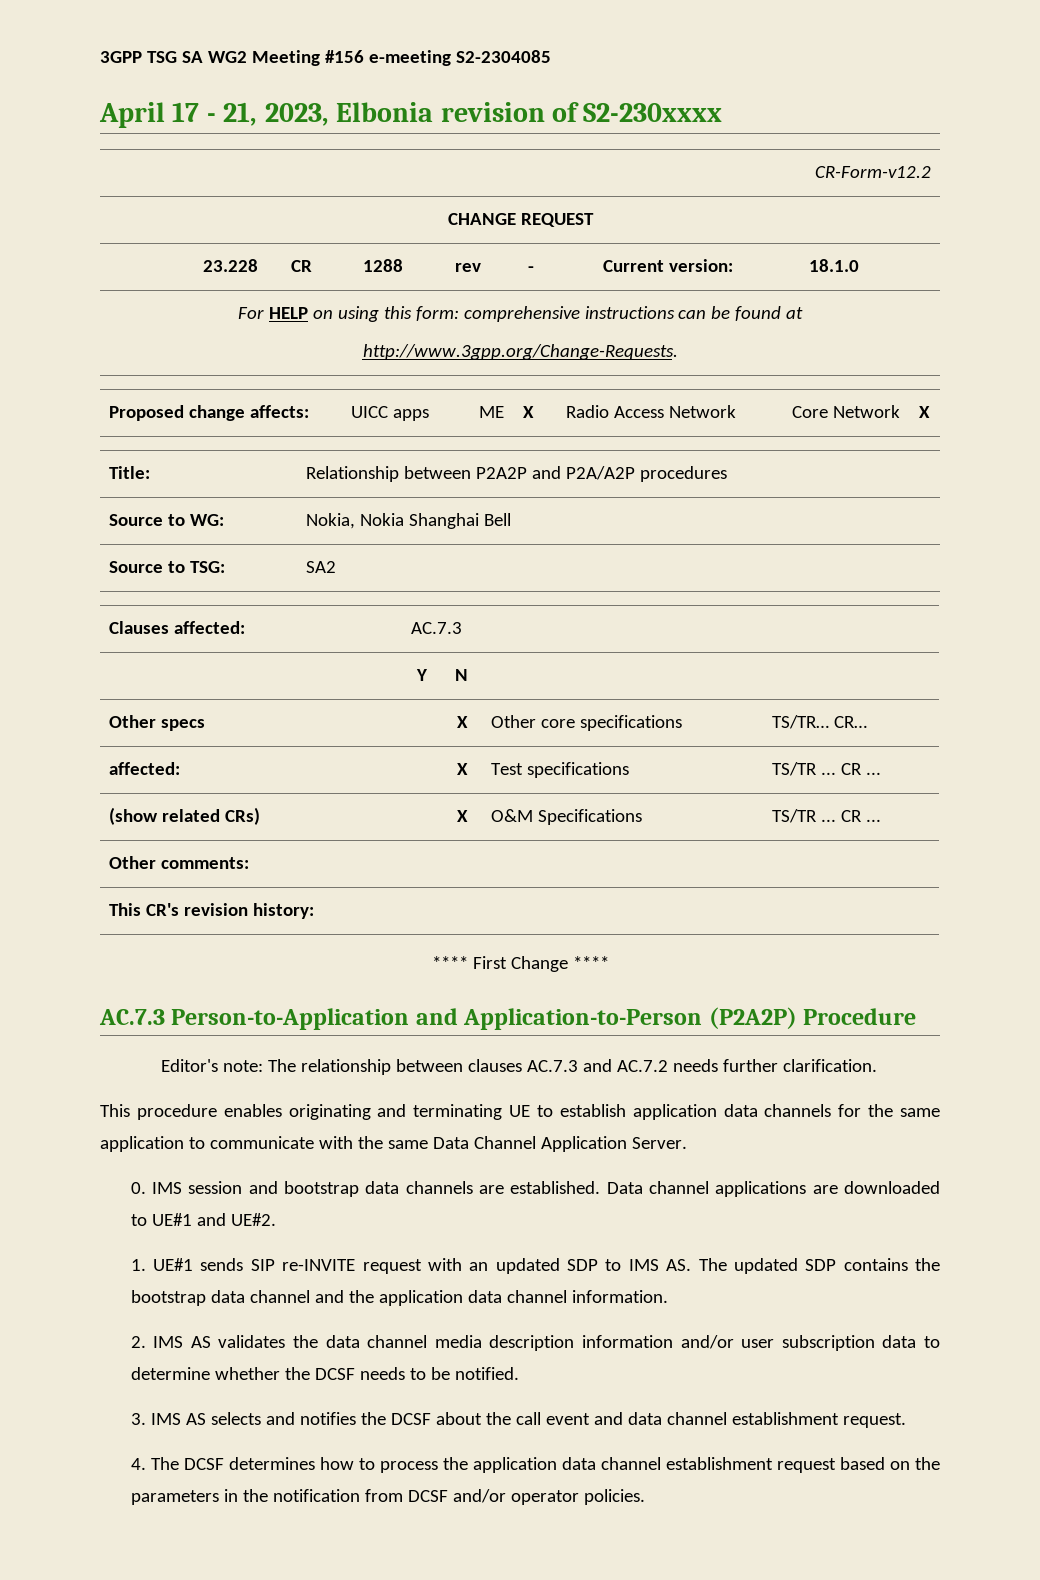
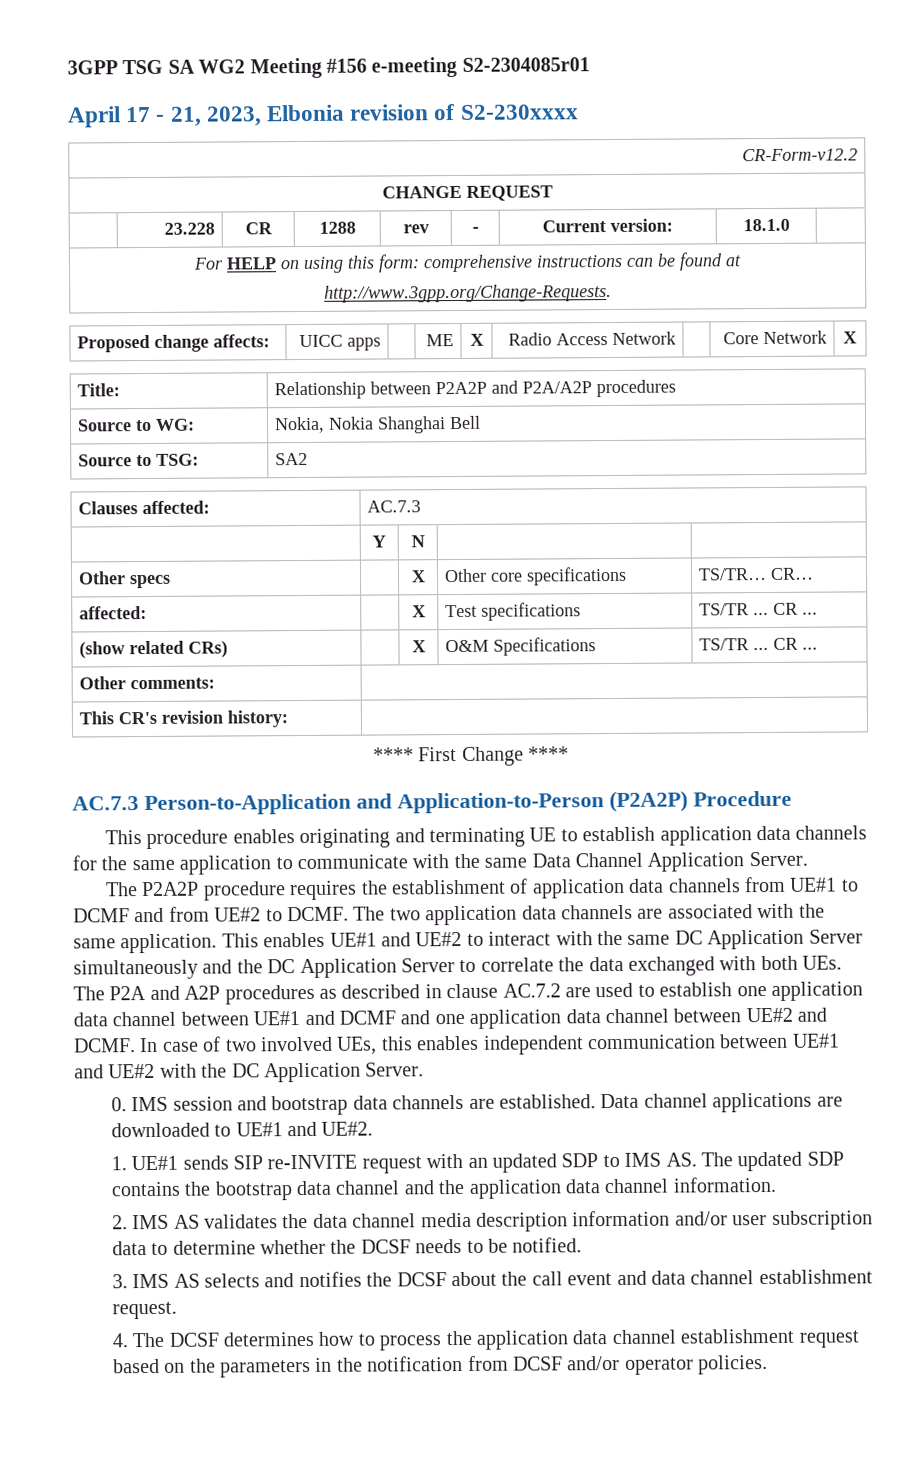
- 3GPP TSG SA WG2 Meeting #156 e-meeting S2-2304085
+ 3GPP TSG SA WG2 Meeting #156 e-meeting S2-2304085r01
- Editor's note: The relationship between clauses AC.7.3 and AC.7.2 needs further clarification.
+ The P2A2P procedure requires the establishment of application data channels from UE#1 to DCMF and from UE#2 to DCMF. The two application data channels are associated with the same application. This enables UE#1 and UE#2 to interact with the same DC Application Server simultaneously and the DC Application Server to correlate the data exchanged with both UEs. The P2A and A2P procedures as described in clause AC.7.2 are used to establish one application data channel between UE#1 and DCMF and one application data channel between UE#2 and DCMF. In case of two involved UEs, this enables independent communication between UE#1 and UE#2 with the DC Application Server.

